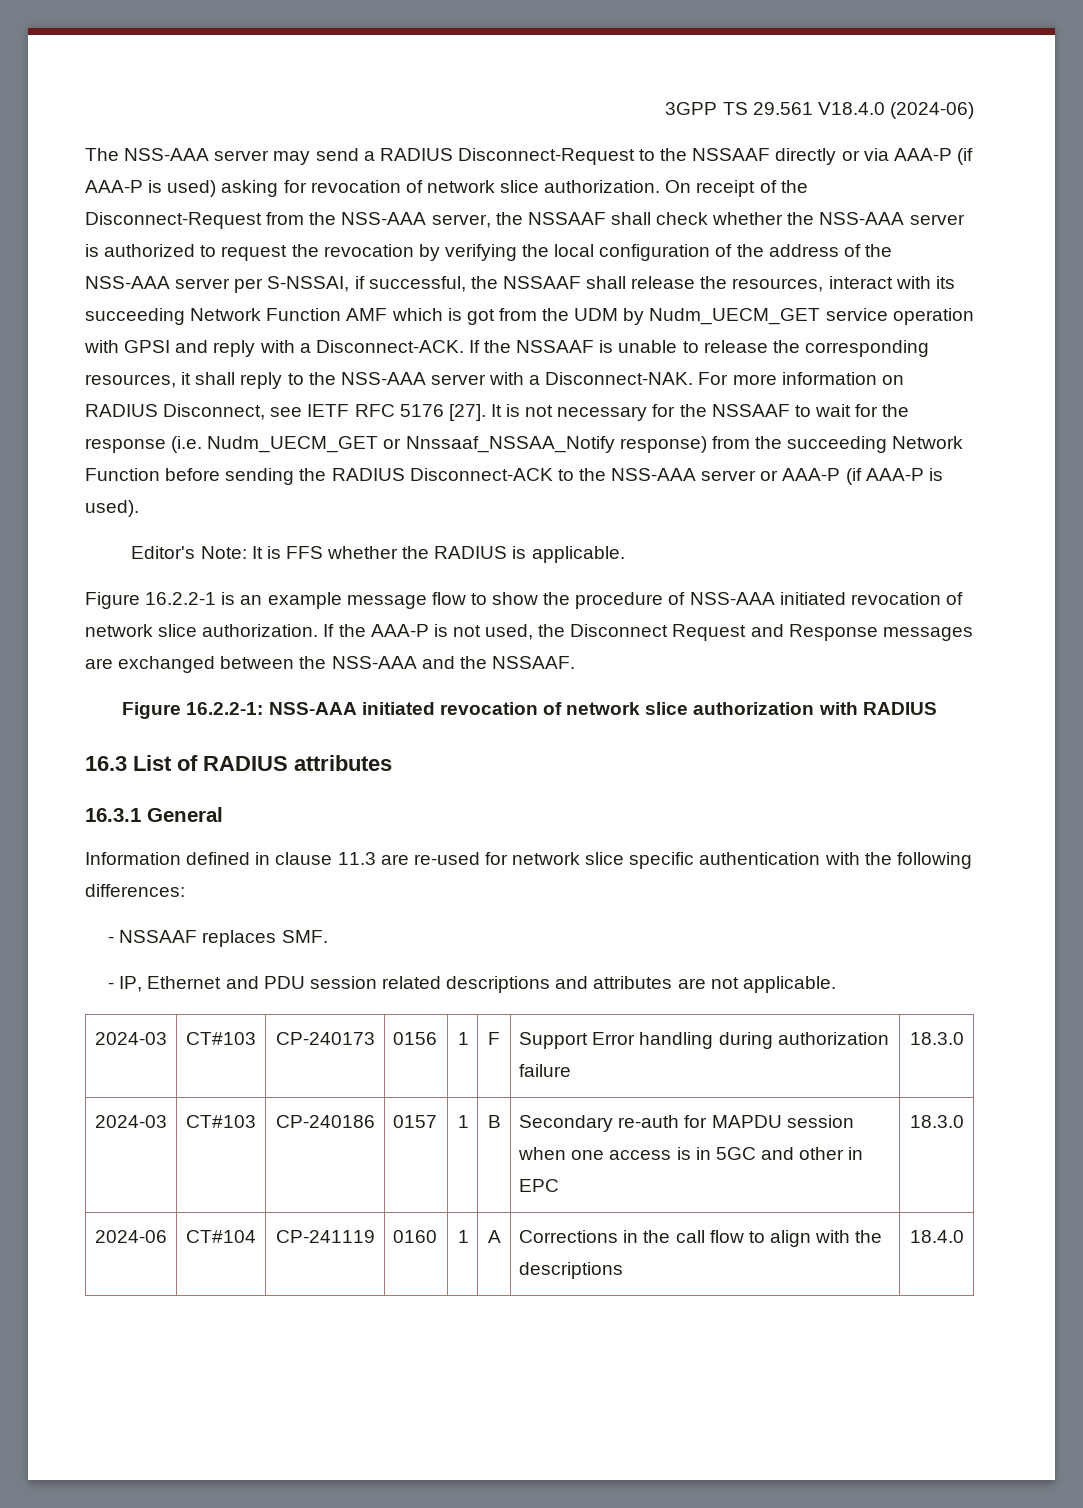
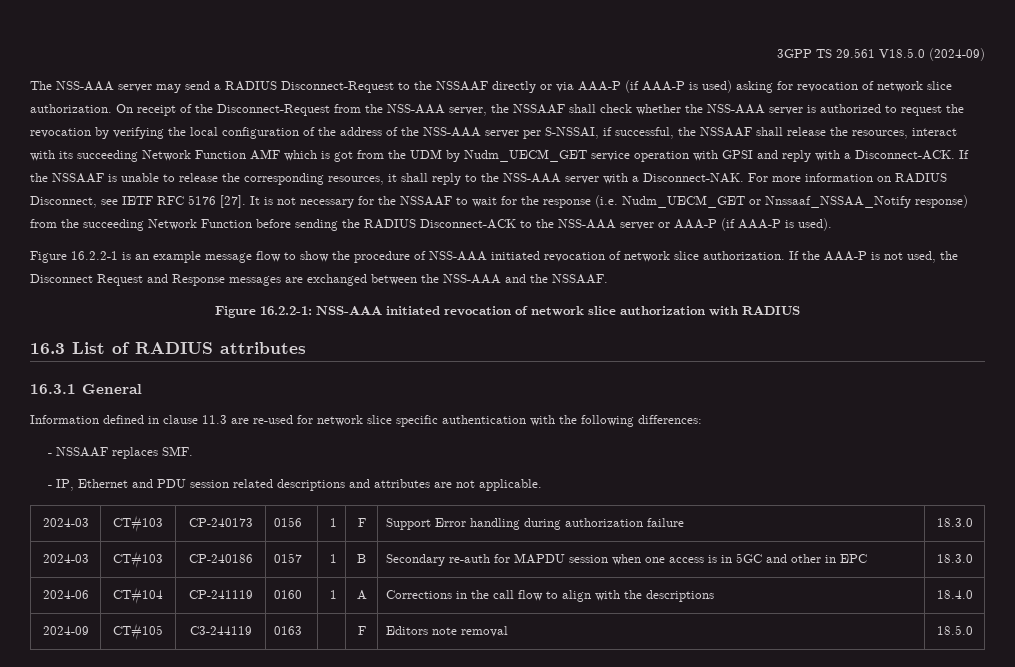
- 3GPP TS 29.561 V18.4.0 (2024-06)
+ 3GPP TS 29.561 V18.5.0 (2024-09)
- Editor's Note: It is FFS whether the RADIUS is applicable.
+ 2024-09 | CT#105 | C3-244119 | 0163 | | F | Editors note removal | 18.5.0

